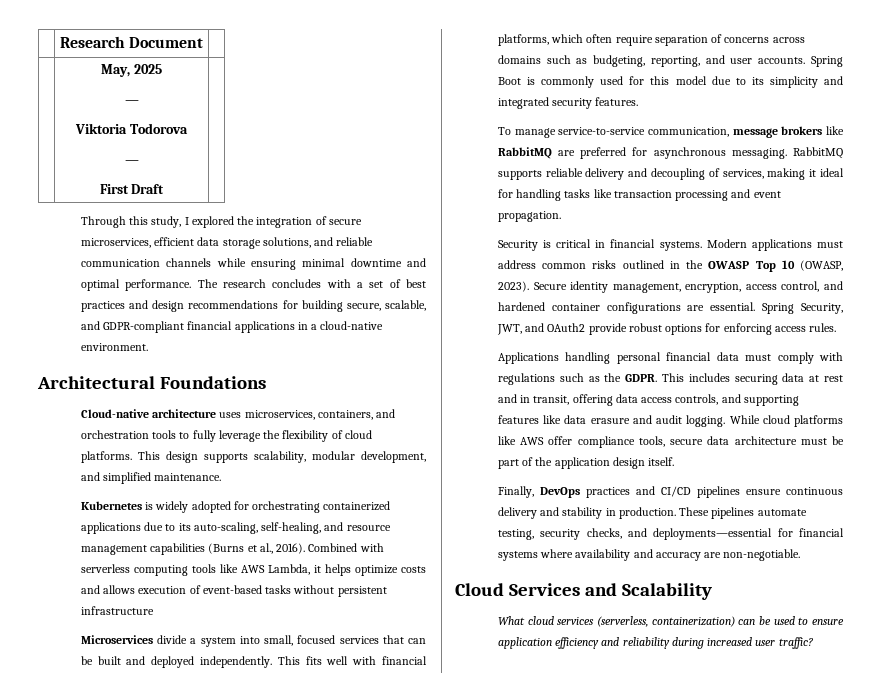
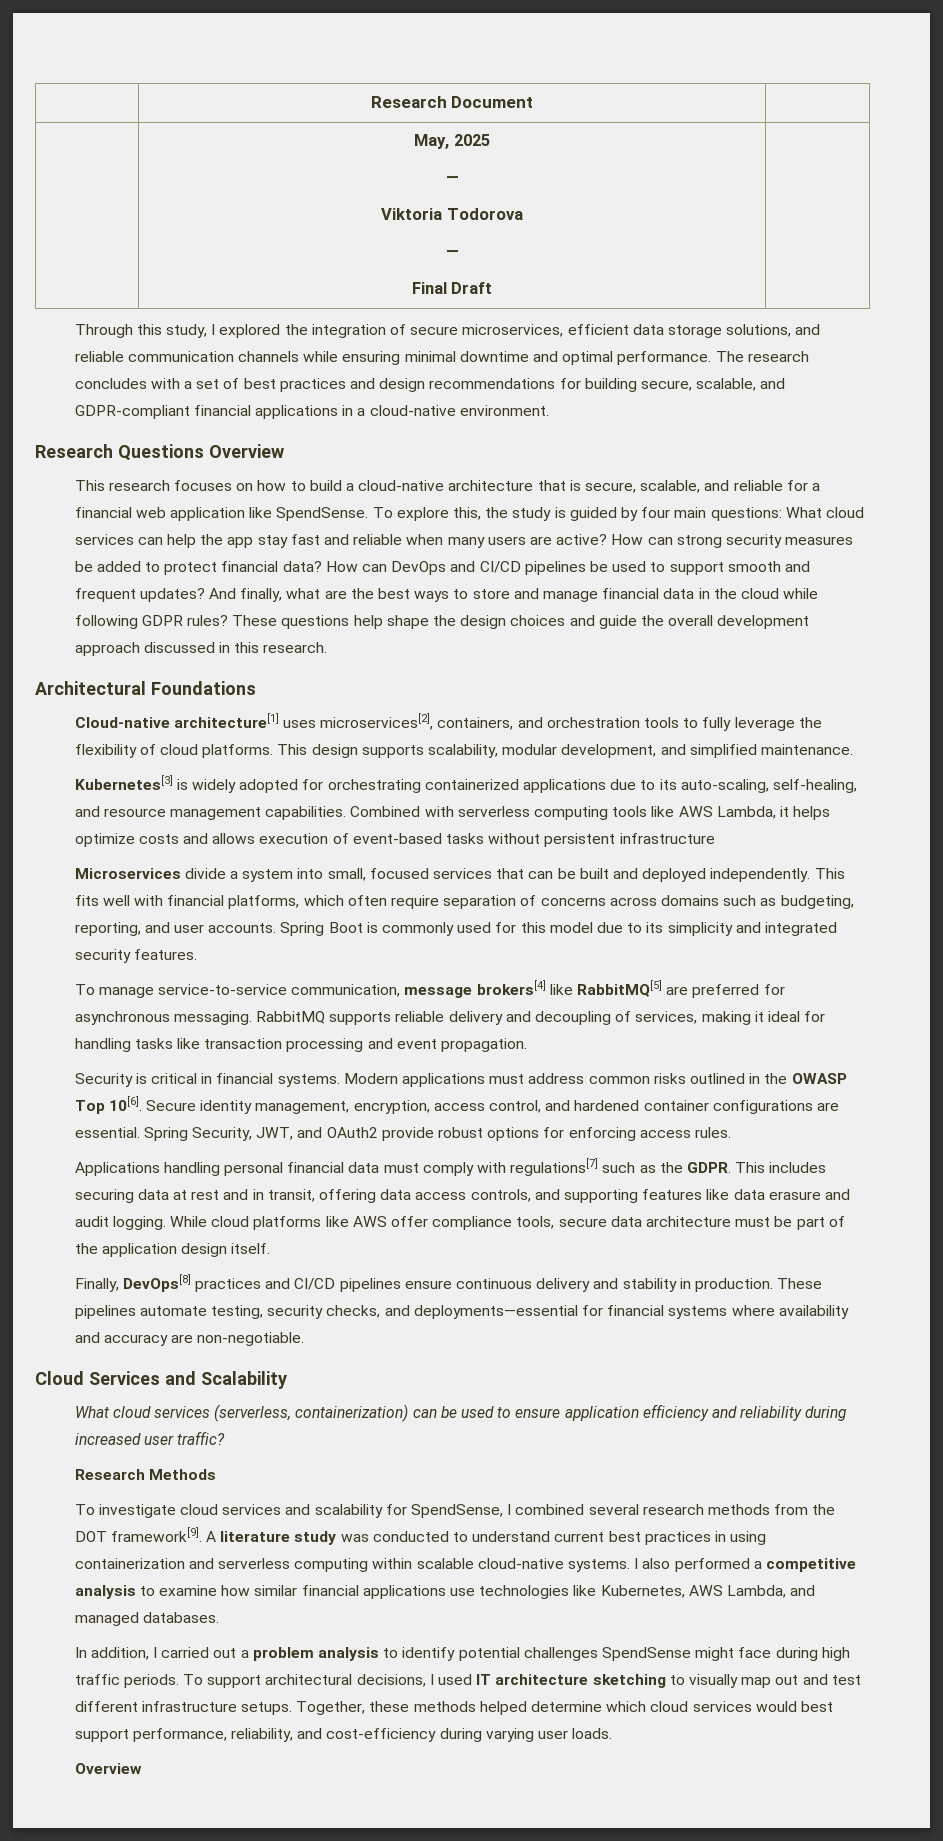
  | May, 2025
  —
  Viktoria Todorova
  —
- First Draft |
+ Final Draft |
+ Research Questions Overview
+ This research focuses on how to build a cloud-native architecture that is secure, scalable, and reliable for a financial web application like SpendSense. To explore this, the study is guided by four main questions: What cloud services can help the app stay fast and reliable when many users are active? How can strong security measures be added to protect financial data? How can DevOps and CI/CD pipelines be used to support smooth and frequent updates? And finally, what are the best ways to store and manage financial data in the cloud while following GDPR rules? These questions help shape the design choices and guide the overall development approach discussed in this research.
- Cloud-native architecture uses microservices, containers, and orchestration tools to fully leverage the flexibility of cloud platforms.
+ Cloud-native architecture[1] uses microservices[2], containers, and orchestration tools to fully leverage the flexibility of cloud platforms.
- Kubernetes is widely adopted for orchestrating containerized applications due to its auto-scaling, self-healing, and resource management capabilities (Burns et al., 2016).
+ Kubernetes[3] is widely adopted for orchestrating containerized applications due to its auto-scaling, self-healing, and resource management capabilities.
- To manage service-to-service communication, message brokers like RabbitMQ are preferred for asynchronous messaging.
+ To manage service-to-service communication, message brokers[4] like RabbitMQ[5] are preferred for asynchronous messaging.
- Modern applications must address common risks outlined in the OWASP Top 10 (OWASP, 2023).
+ Modern applications must address common risks outlined in the OWASP Top 10[6].
- Applications handling personal financial data must comply with regulations such as the GDPR.
+ Applications handling personal financial data must comply with regulations[7] such as the GDPR.
- Finally, DevOps practices and CI/CD pipelines ensure continuous delivery and stability in production.
+ Finally, DevOps[8] practices and CI/CD pipelines ensure continuous delivery and stability in production.
+ Research Methods
+ To investigate cloud services and scalability for SpendSense, I combined several research methods from the DOT framework[9]. A literature study was conducted to understand current best practices in using containerization and serverless computing within scalable cloud-native systems. I also performed a competitive analysis to examine how similar financial applications use technologies like Kubernetes, AWS Lambda, and managed databases.
+ In addition, I carried out a problem analysis to identify potential challenges SpendSense might face during high traffic periods. To support architectural decisions, I used IT architecture sketching to visually map out and test different infrastructure setups. Together, these methods helped determine which cloud services would best support performance, reliability, and cost-efficiency during varying user loads.
+ Overview

